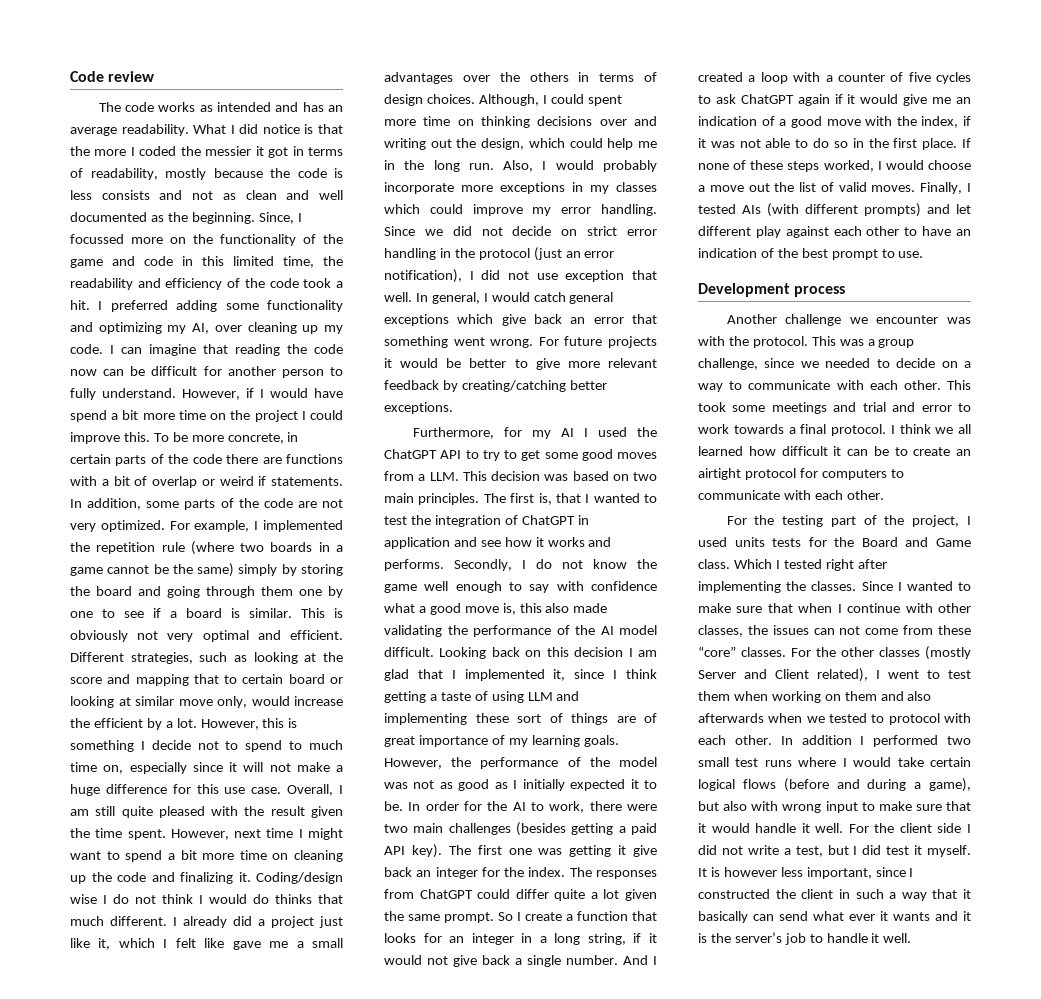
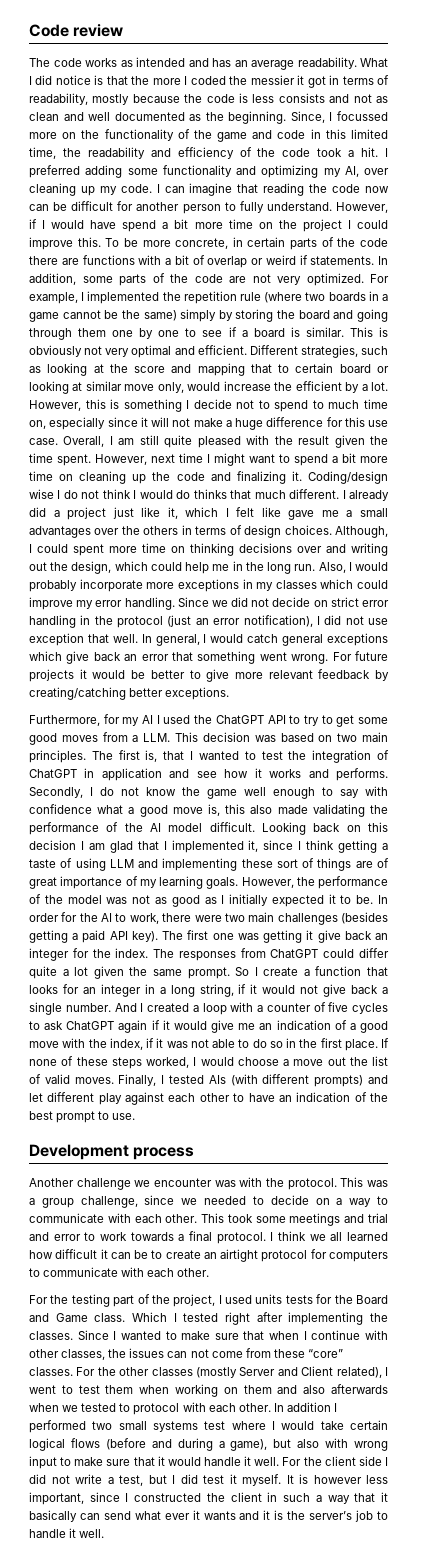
- In addition I performed two small test runs where I would take certain logical flows (before and during a game), but also with wrong input to make sure that it would handle it well.
+ In addition I performed two small systems test where I would take certain logical flows (before and during a game), but also with wrong input to make sure that it would handle it well.

